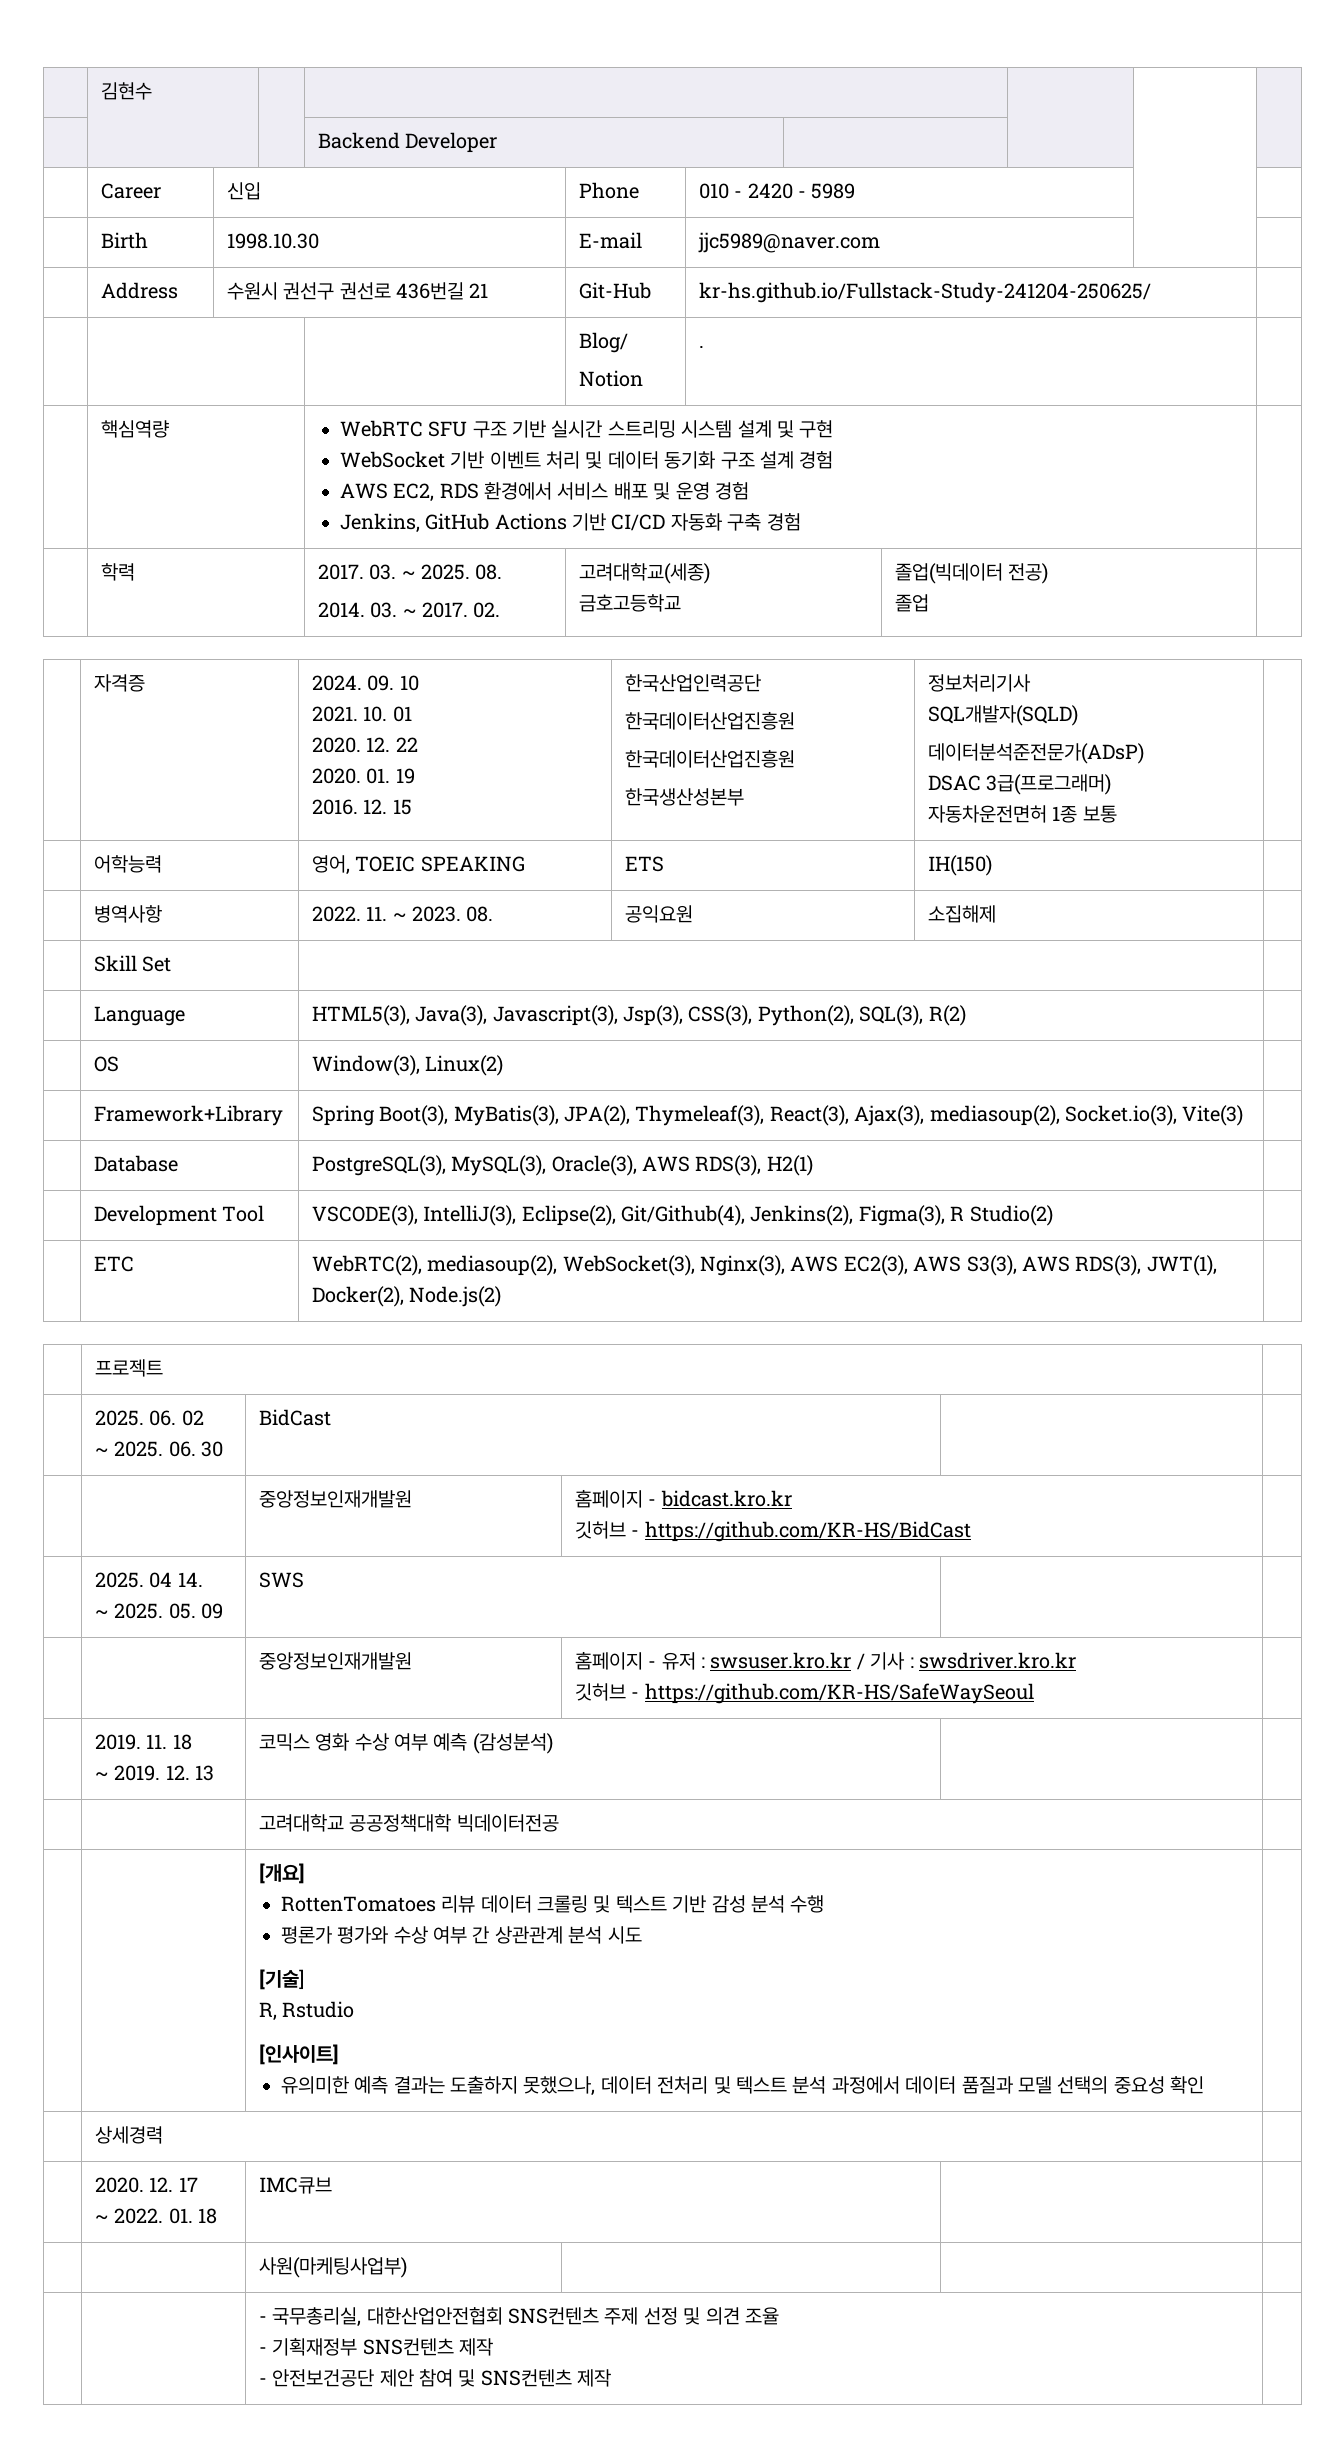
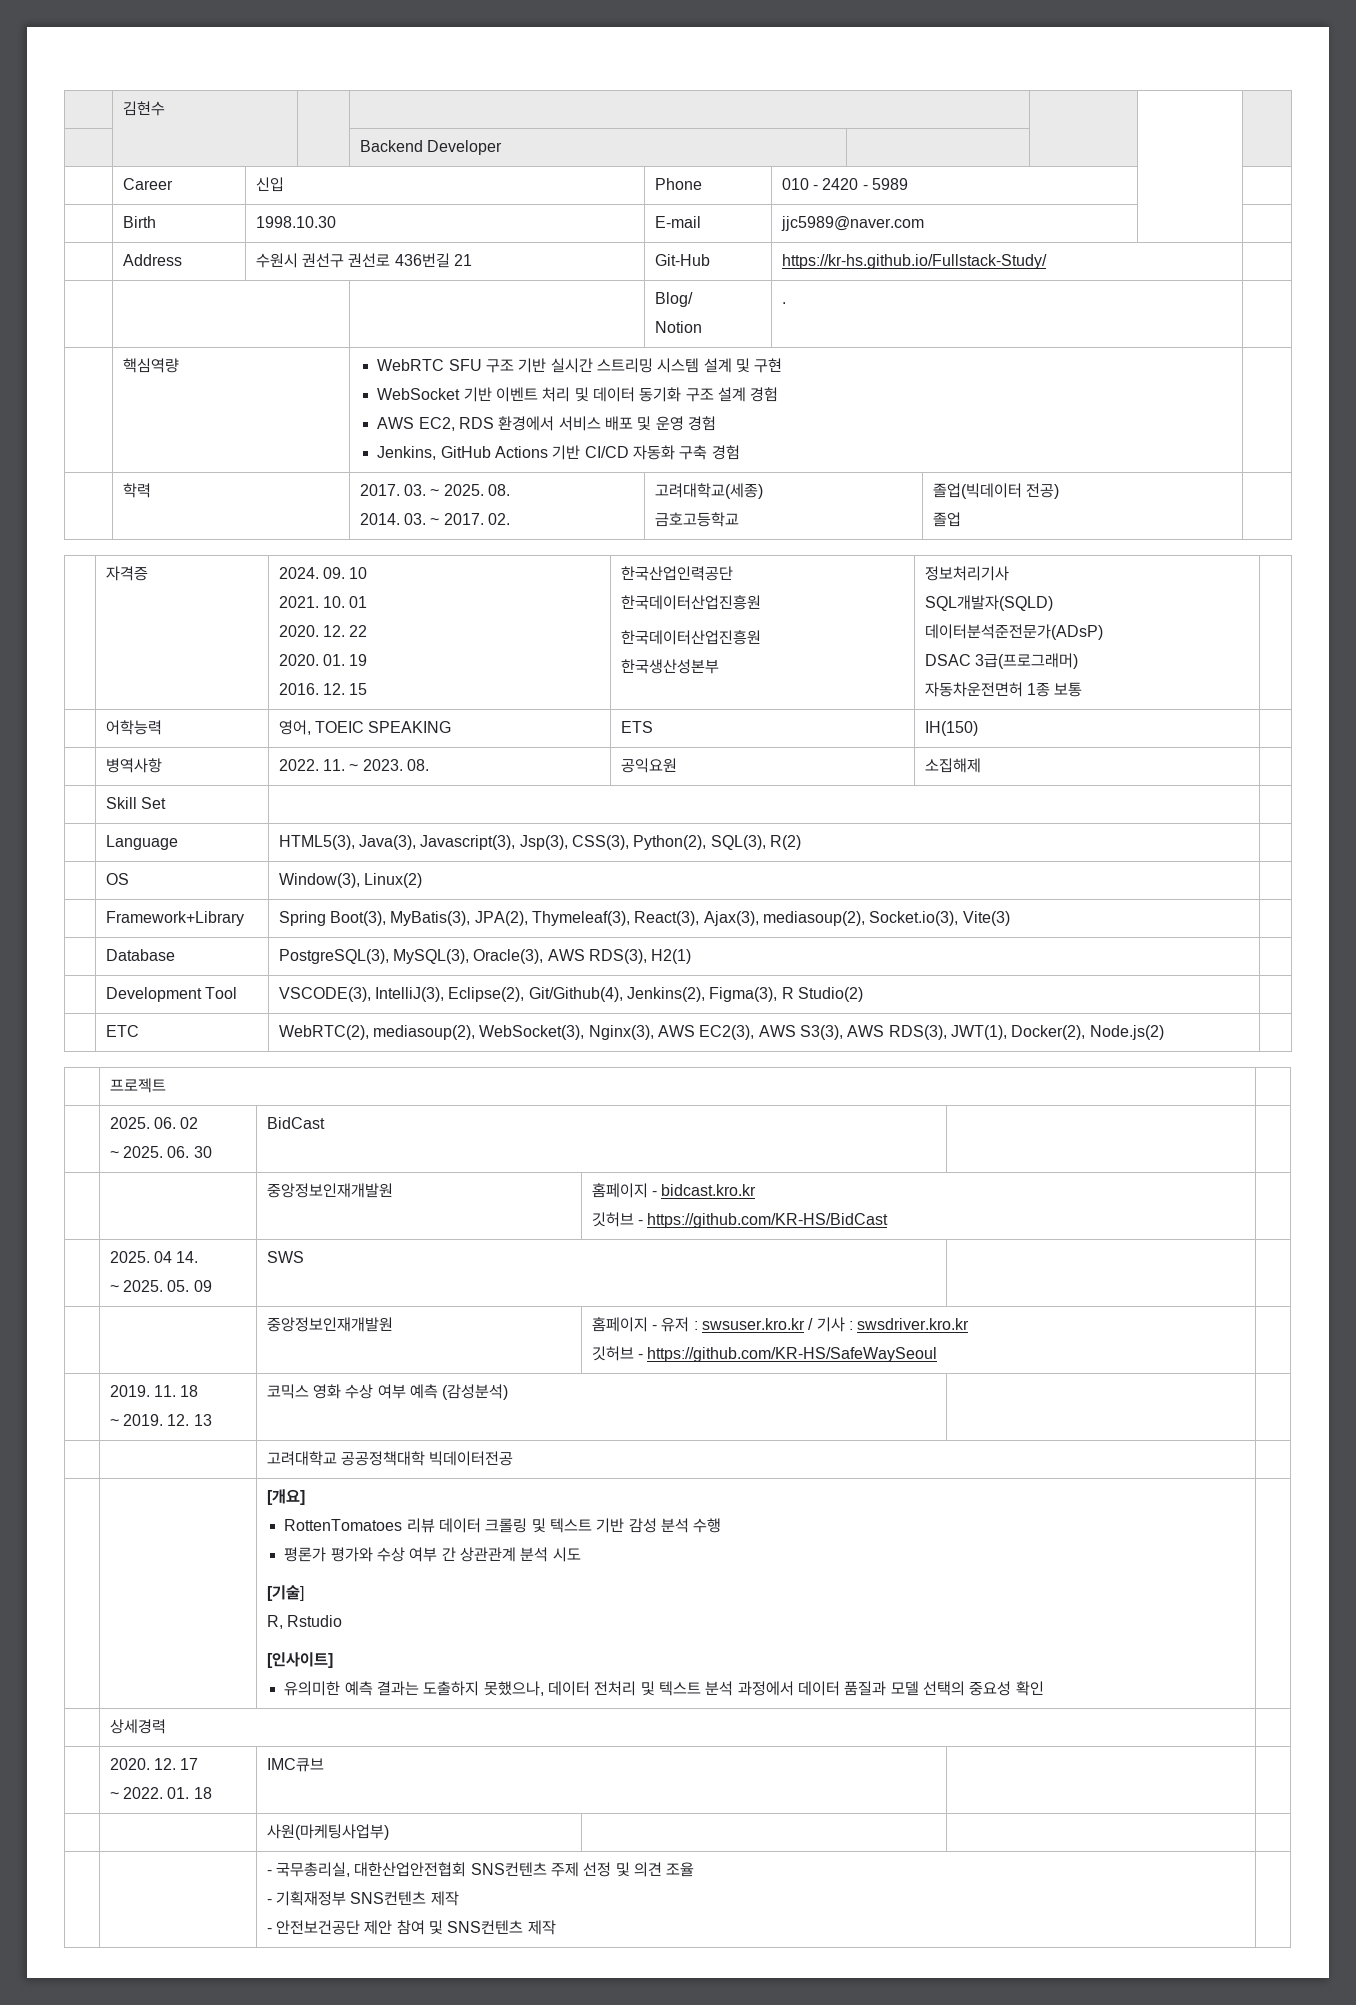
- | Address | 수원시 권선구 권선로 436번길 21 | Git-Hub | kr-hs.github.io/Fullstack-Study-241204-250625/ |
+ | Address | 수원시 권선구 권선로 436번길 21 | Git-Hub | https://kr-hs.github.io/Fullstack-Study/ |

